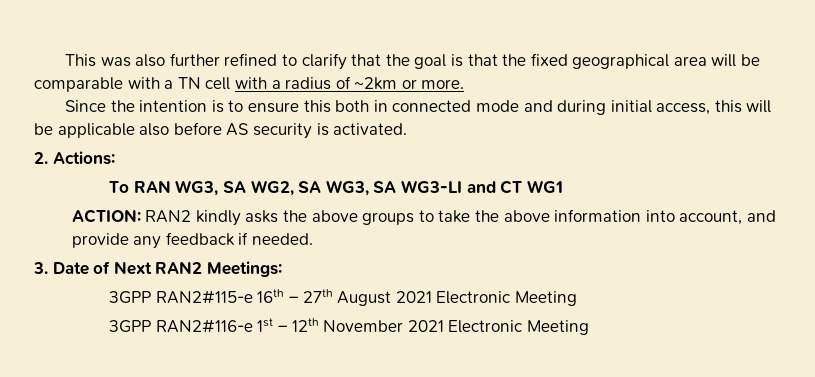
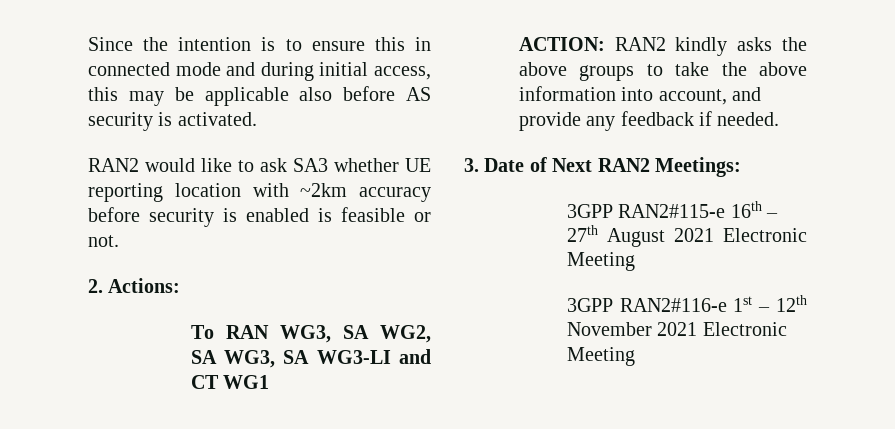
- This was also further refined to clarify that the goal is that the fixed geographical area will be comparable with a TN cell with a radius of ~2km or more.
- Since the intention is to ensure this both in connected mode and during initial access, this will be applicable also before AS security is activated.
+ Since the intention is to ensure this in connected mode and during initial access, this may be applicable also before AS security is activated.
+ RAN2 would like to ask SA3 whether UE reporting location with ~2km accuracy before security is enabled is feasible or not.

